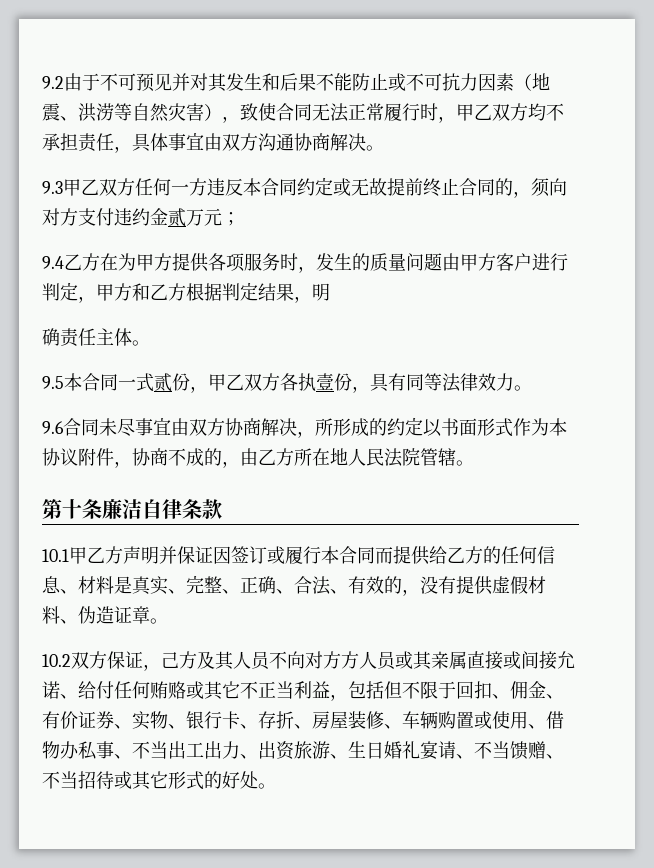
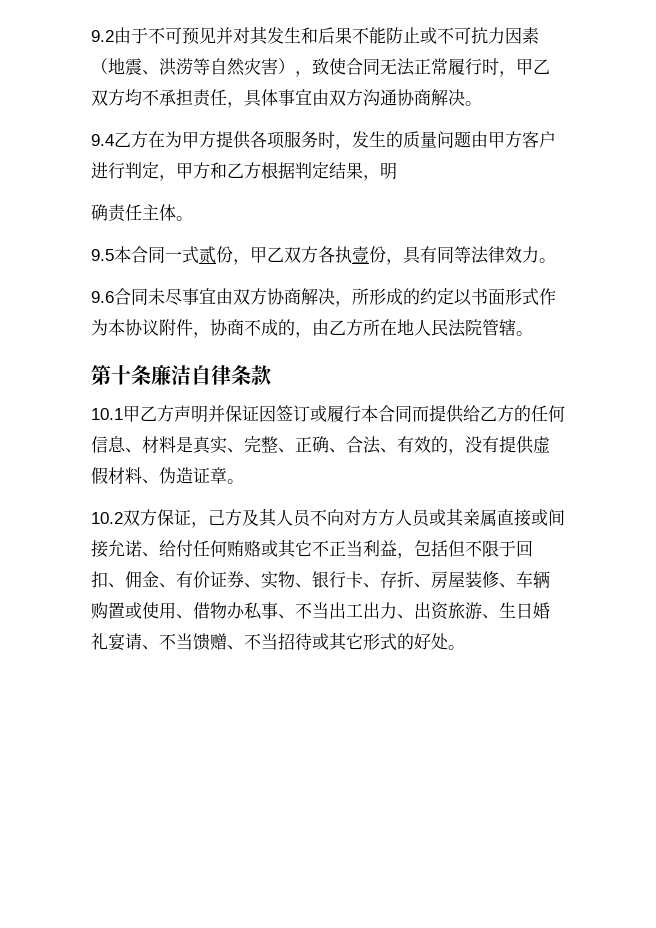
- 9.3甲乙双方任何一方违反本合同约定或无故提前终止合同的，须向对方支付违约金贰万元；

